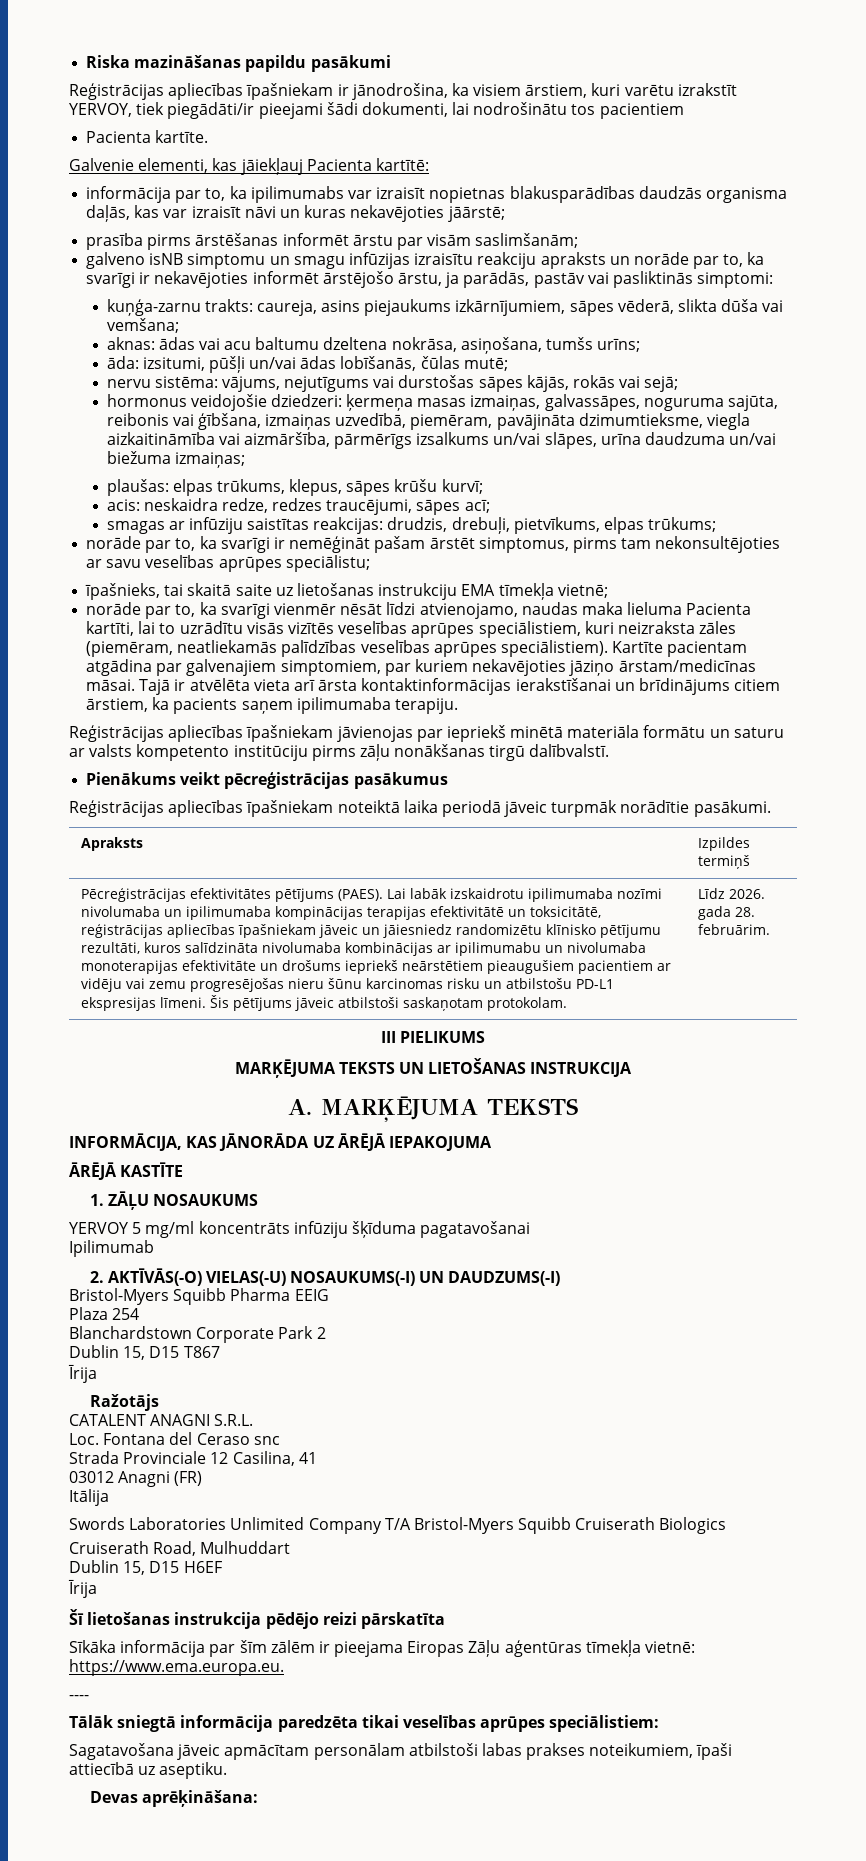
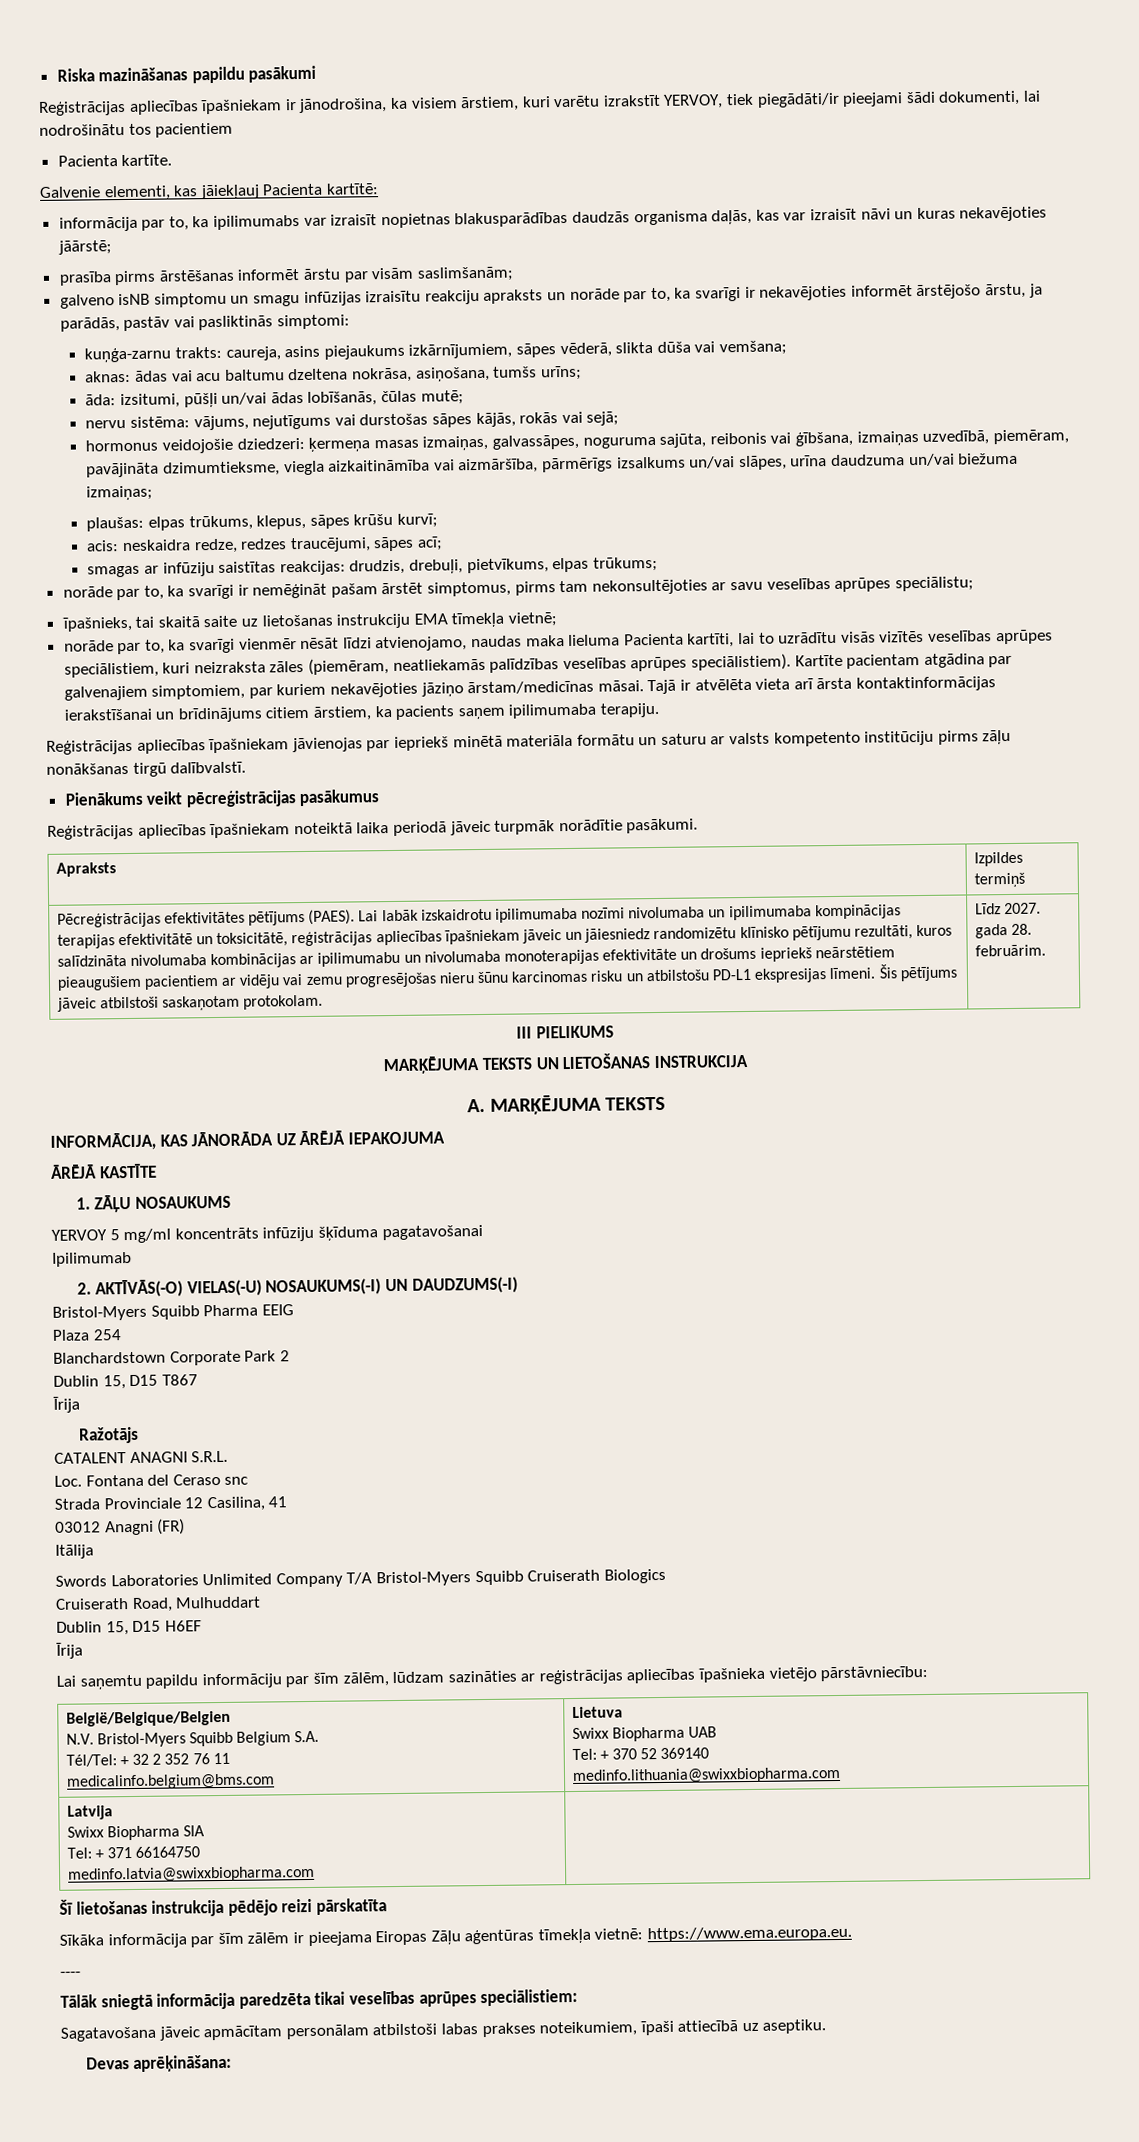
- Līdz 2026. gada 28. februārim.
+ Līdz 2027. gada 28. februārim.
+ Lai saņemtu papildu informāciju par šīm zālēm, lūdzam sazināties ar reģistrācijas apliecības īpašnieka vietējo pārstāvniecību:
+ België/Belgique/Belgien
+ N.V. Bristol-Myers Squibb Belgium S.A.
+ Tél/Tel: + 32 2 352 76 11
+ medicalinfo.belgium@bms.com | Lietuva
+ Swixx Biopharma UAB
+ Tel: + 370 52 369140
+ medinfo.lithuania@swixxbiopharma.com
+ Latvija
+ Swixx Biopharma SIA
+ Tel: + 371 66164750
+ medinfo.latvia@swixxbiopharma.com |

